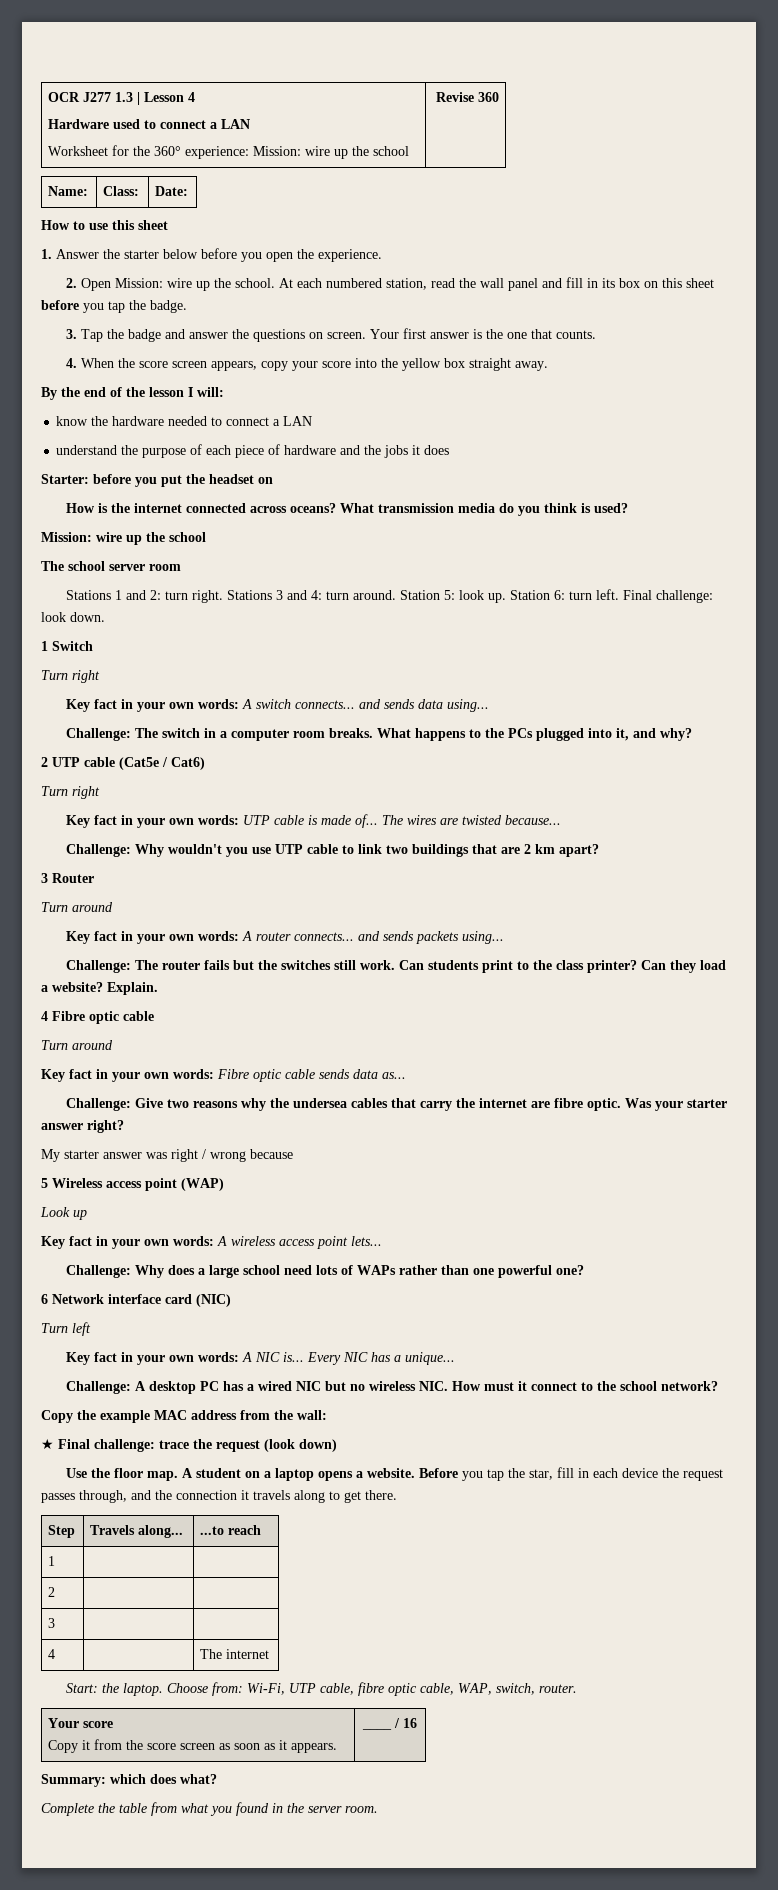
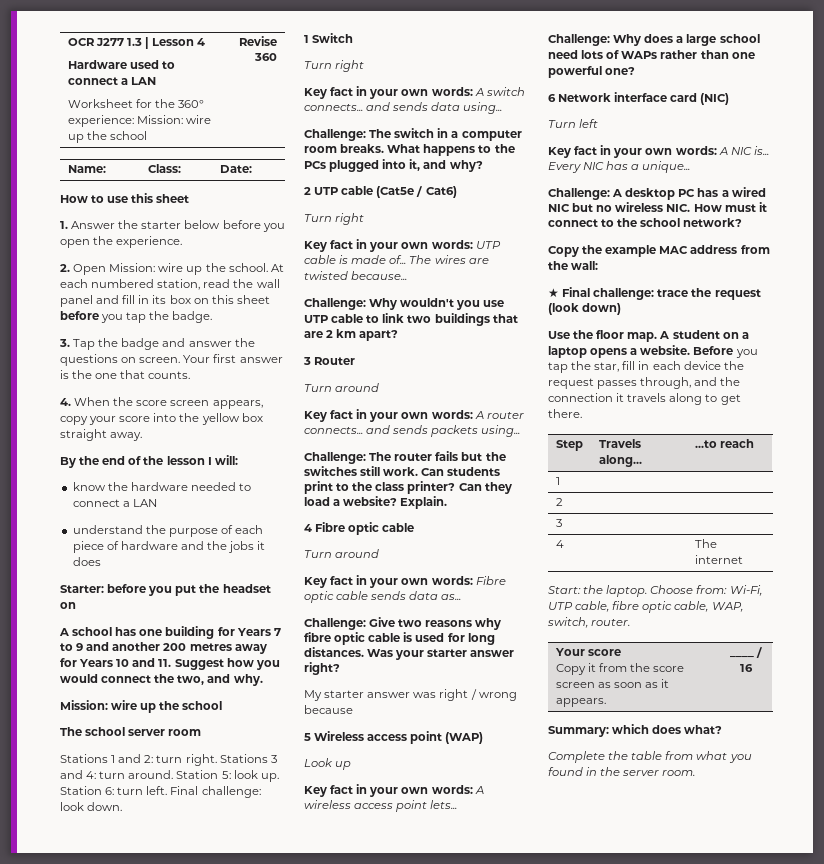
- How is the internet connected across oceans? What transmission media do you think is used?
+ A school has one building for Years 7 to 9 and another 200 metres away for Years 10 and 11. Suggest how you would connect the two, and why.
- Challenge: Give two reasons why the undersea cables that carry the internet are fibre optic.
+ Challenge: Give two reasons why fibre optic cable is used for long distances.

